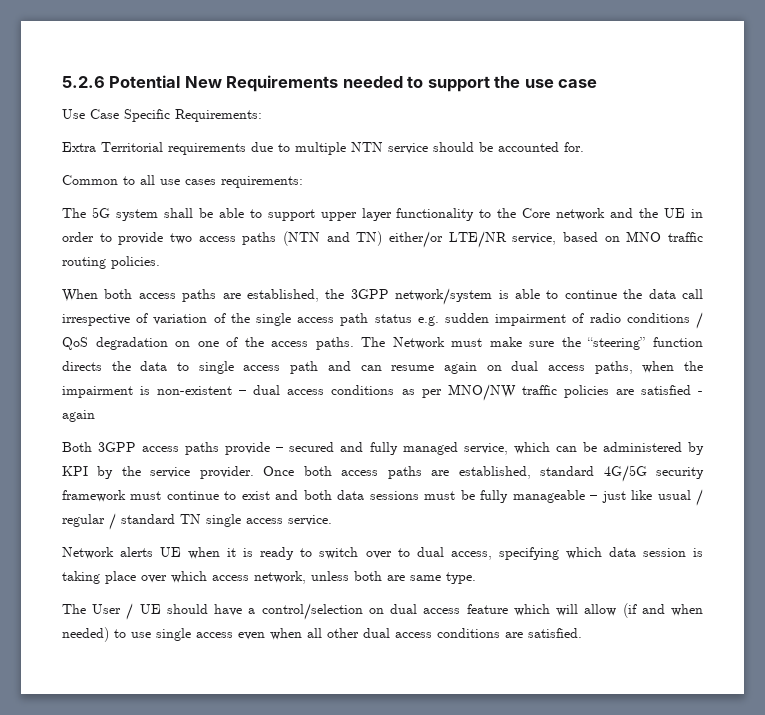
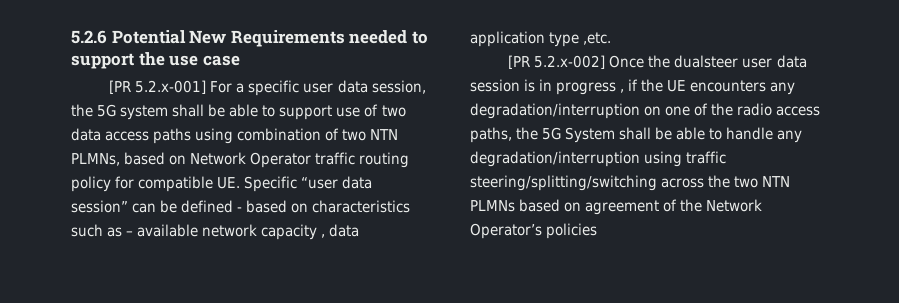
- Use Case Specific Requirements:
- Extra Territorial requirements due to multiple NTN service should be accounted for.
- Common to all use cases requirements:
- The 5G system shall be able to support upper layer functionality to the Core network and the UE in order to provide two access paths (NTN and TN) either/or LTE/NR service, based on MNO traffic routing policies.
- When both access paths are established, the 3GPP network/system is able to continue the data call irrespective of variation of the single access path status e.g. sudden impairment of radio conditions / QoS degradation on one of the access paths. The Network must make sure the “steering” function directs the data to single access path and can resume again on dual access paths, when the impairment is non-existent – dual access conditions as per MNO/NW traffic policies are satisfied - again
- Both 3GPP access paths provide – secured and fully managed service, which can be administered by KPI by the service provider. Once both access paths are established, standard 4G/5G security framework must continue to exist and both data sessions must be fully manageable – just like usual / regular / standard TN single access service.
- Network alerts UE when it is ready to switch over to dual access, specifying which data session is taking place over which access network, unless both are same type.
- The User / UE should have a control/selection on dual access feature which will allow (if and when needed) to use single access even when all other dual access conditions are satisfied.
+ [PR 5.2.x-001] For a specific user data session, the 5G system shall be able to support use of two data access paths using combination of two NTN PLMNs, based on Network Operator traffic routing policy for compatible UE. Specific “user data session” can be defined - based on characteristics such as – available network capacity , data application type ,etc.
+ [PR 5.2.x-002] Once the dualsteer user data session is in progress , if the UE encounters any degradation/interruption on one of the radio access paths, the 5G System shall be able to handle any degradation/interruption using traffic steering/splitting/switching across the two NTN PLMNs based on agreement of the Network Operator’s policies

